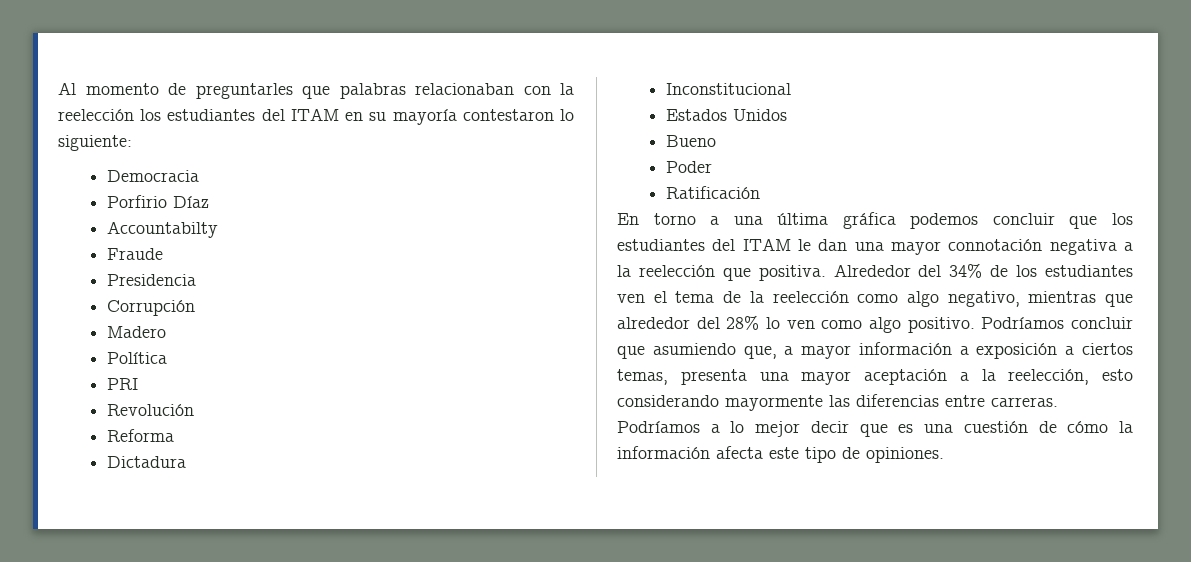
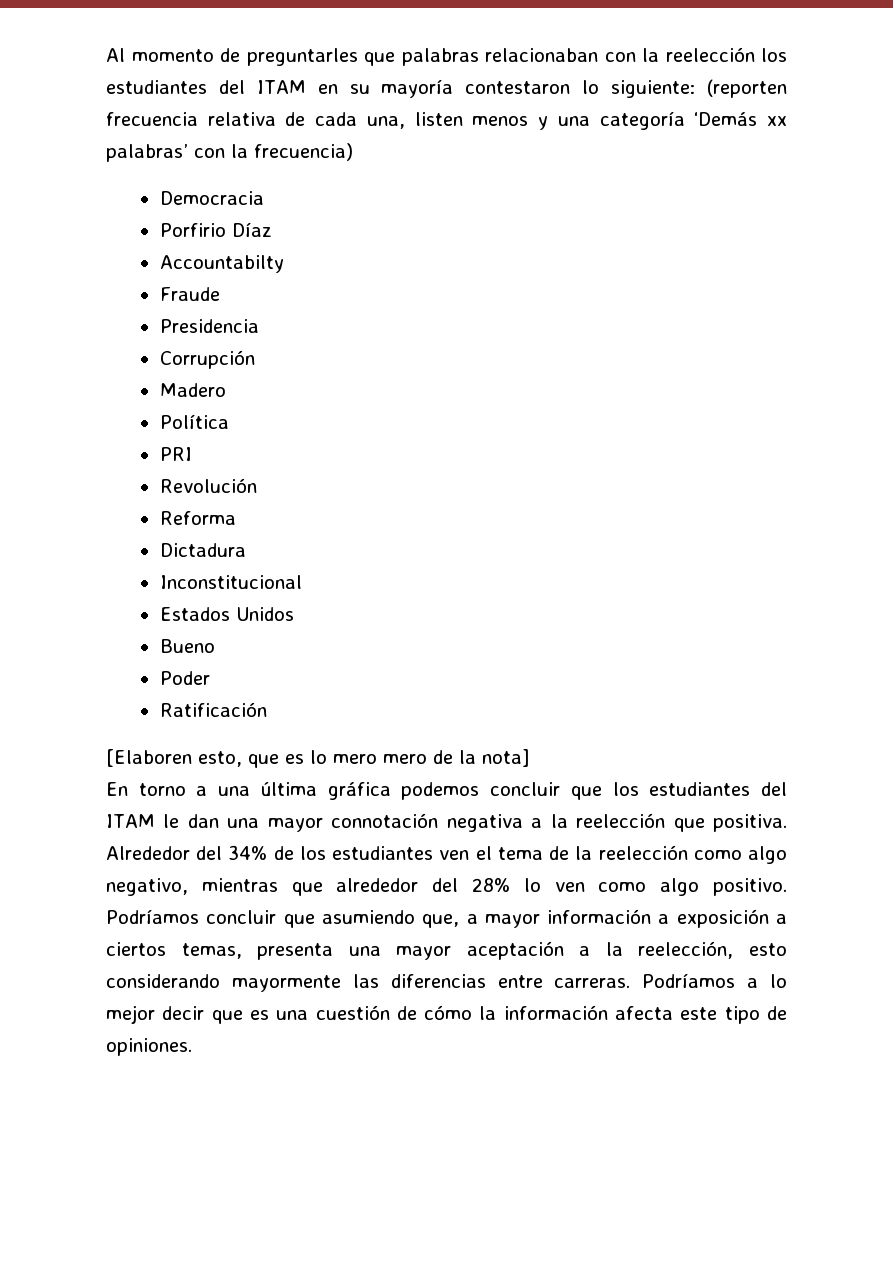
- Al momento de preguntarles que palabras relacionaban con la reelección los estudiantes del ITAM en su mayoría contestaron lo siguiente:
+ Al momento de preguntarles que palabras relacionaban con la reelección los estudiantes del ITAM en su mayoría contestaron lo siguiente: (reporten frecuencia relativa de cada una, listen menos y una categoría ‘Demás xx palabras’ con la frecuencia)
+ [Elaboren esto, que es lo mero mero de la nota]

